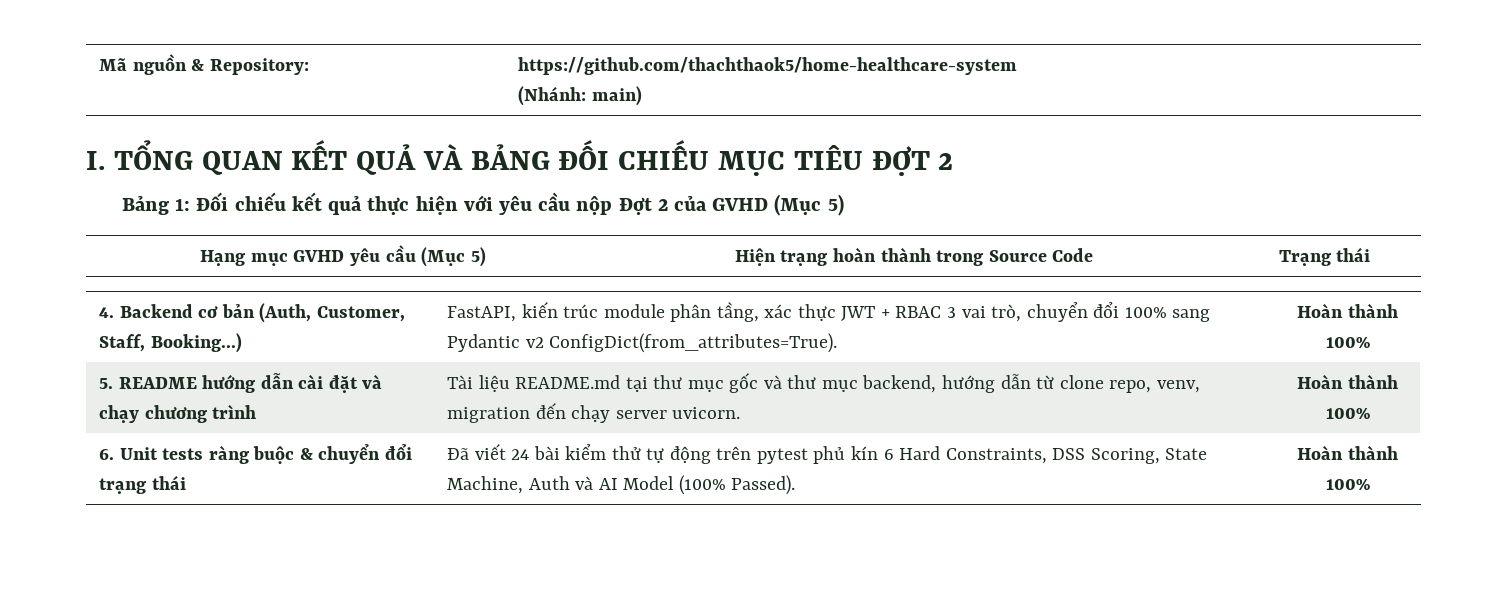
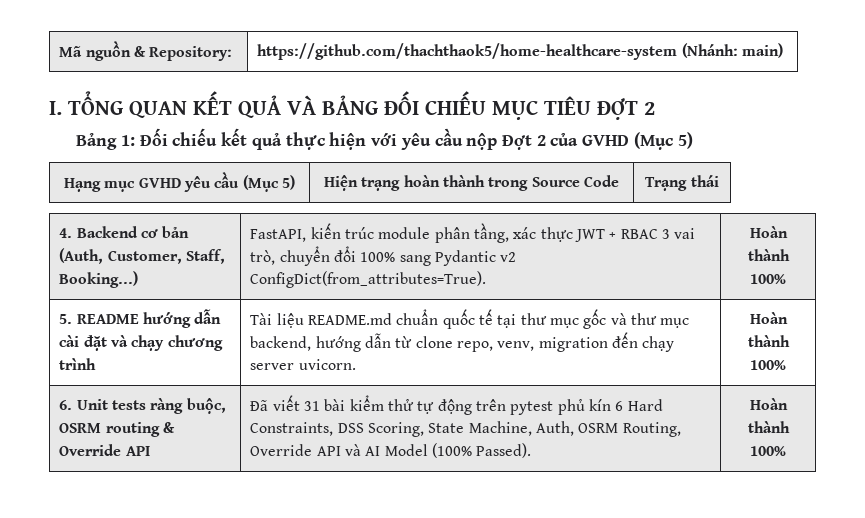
- Mã nguồn & Repository: | https://github.com/thachthaok5/home-healthcare-system
- (Nhánh: main)
+ Mã nguồn & Repository: | https://github.com/thachthaok5/home-healthcare-system (Nhánh: main)
- 5. README hướng dẫn cài đặt và chạy chương trình | Tài liệu README.md tại thư mục gốc và thư mục backend, hướng dẫn từ clone repo, venv, migration đến chạy server uvicorn. | Hoàn thành 100%
+ 5. README hướng dẫn cài đặt và chạy chương trình | Tài liệu README.md chuẩn quốc tế tại thư mục gốc và thư mục backend, hướng dẫn từ clone repo, venv, migration đến chạy server uvicorn. | Hoàn thành 100%
- 6. Unit tests ràng buộc & chuyển đổi trạng thái
+ 6. Unit tests ràng buộc, OSRM routing & Override API
- Đã viết 24 bài kiểm thử tự động trên pytest phủ kín 6 Hard Constraints, DSS Scoring, State Machine, Auth và AI Model (100% Passed).
+ Đã viết 31 bài kiểm thử tự động trên pytest phủ kín 6 Hard Constraints, DSS Scoring, State Machine, Auth, OSRM Routing, Override API và AI Model (100% Passed).

